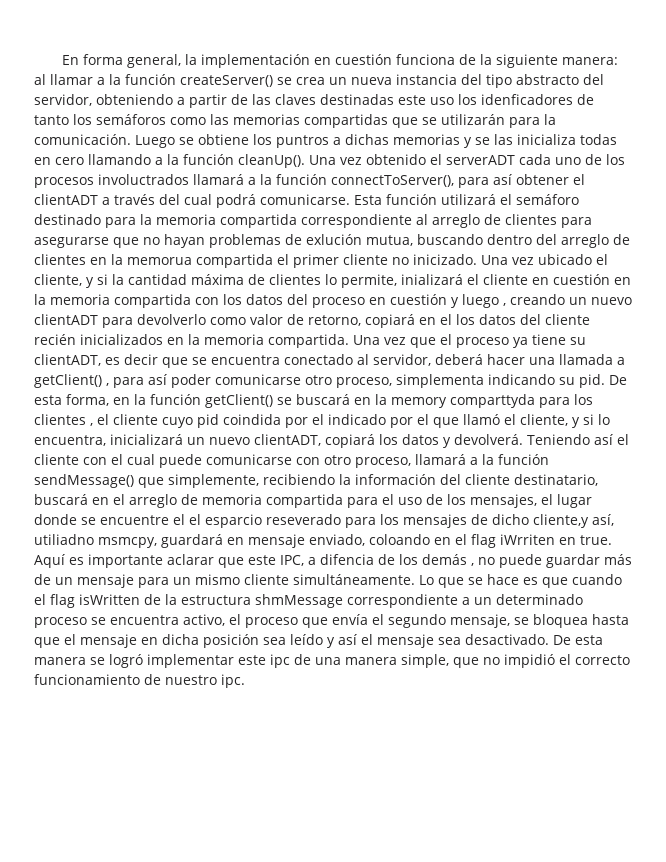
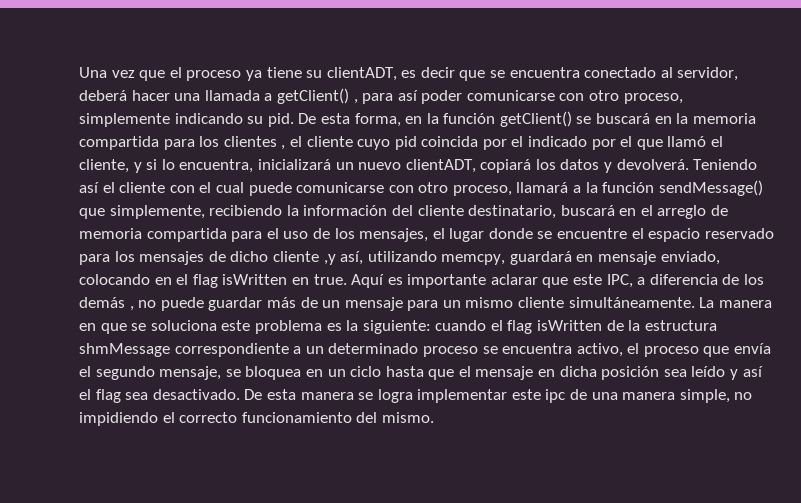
- En forma general, la implementación en cuestión funciona de la siguiente manera: al llamar a la función createServer() se crea un nueva instancia del tipo abstracto del servidor, obteniendo a partir de las claves destinadas este uso los idenficadores de tanto los semáforos como las memorias compartidas que se utilizarán para la comunicación. Luego se obtiene los puntros a dichas memorias y se las inicializa todas en cero llamando a la función cleanUp(). Una vez obtenido el serverADT cada uno de los procesos involuctrados llamará a la función connectToServer(), para así obtener el clientADT a través del cual podrá comunicarse. Esta función utilizará el semáforo destinado para la memoria compartida correspondiente al arreglo de clientes para asegurarse que no hayan problemas de exlución mutua, buscando dentro del arreglo de clientes en la memorua compartida el primer cliente no inicizado. Una vez ubicado el cliente, y si la cantidad máxima de clientes lo permite, inializará el cliente en cuestión en la memoria compartida con los datos del proceso en cuestión y luego , creando un nuevo clientADT para devolverlo como valor de retorno, copiará en el los datos del cliente recién inicializados en la memoria compartida. Una vez que el proceso ya tiene su clientADT, es decir que se encuentra conectado al servidor, deberá hacer una llamada a getClient() , para así poder comunicarse otro proceso, simplementa indicando su pid.
+ Una vez que el proceso ya tiene su clientADT, es decir que se encuentra conectado al servidor, deberá hacer una llamada a getClient() , para así poder comunicarse con otro proceso, simplemente indicando su pid.
- De esta forma, en la función getClient() se buscará en la memory comparttyda para los clientes , el cliente cuyo pid coindida por el indicado por el que llamó el cliente, y si lo encuentra, inicializará un nuevo clientADT, copiará los datos y devolverá.
+ De esta forma, en la función getClient() se buscará en la memoria compartida para los clientes , el cliente cuyo pid coincida por el indicado por el que llamó el cliente, y si lo encuentra, inicializará un nuevo clientADT, copiará los datos y devolverá.
- Teniendo así el cliente con el cual puede comunicarse con otro proceso, llamará a la función sendMessage() que simplemente, recibiendo la información del cliente destinatario, buscará en el arreglo de memoria compartida para el uso de los mensajes, el lugar donde se encuentre el el esparcio reseverado para los mensajes de dicho cliente,y así, utiliadno msmcpy, guardará en mensaje enviado, coloando en el flag iWrriten en true.
+ Teniendo así el cliente con el cual puede comunicarse con otro proceso, llamará a la función sendMessage() que simplemente, recibiendo la información del cliente destinatario, buscará en el arreglo de memoria compartida para el uso de los mensajes, el lugar donde se encuentre el espacio reservado para los mensajes de dicho cliente ,y así, utilizando memcpy, guardará en mensaje enviado, colocando en el flag isWritten en true.
- Aquí es importante aclarar que este IPC, a difencia de los demás , no puede guardar más de un mensaje para un mismo cliente simultáneamente.
+ Aquí es importante aclarar que este IPC, a diferencia de los demás , no puede guardar más de un mensaje para un mismo cliente simultáneamente.
- Lo que se hace es que cuando el flag isWritten de la estructura shmMessage correspondiente a un determinado proceso se encuentra activo, el proceso que envía el segundo mensaje, se bloquea hasta que el mensaje en dicha posición sea leído y así el mensaje sea desactivado.
+ La manera en que se soluciona este problema es la siguiente: cuando el flag isWritten de la estructura shmMessage correspondiente a un determinado proceso se encuentra activo, el proceso que envía el segundo mensaje, se bloquea en un ciclo hasta que el mensaje en dicha posición sea leído y así el flag sea desactivado.
- De esta manera se logró implementar este ipc de una manera simple, que no impidió el correcto funcionamiento de nuestro ipc.
+ De esta manera se logra implementar este ipc de una manera simple, no impidiendo el correcto funcionamiento del mismo.

